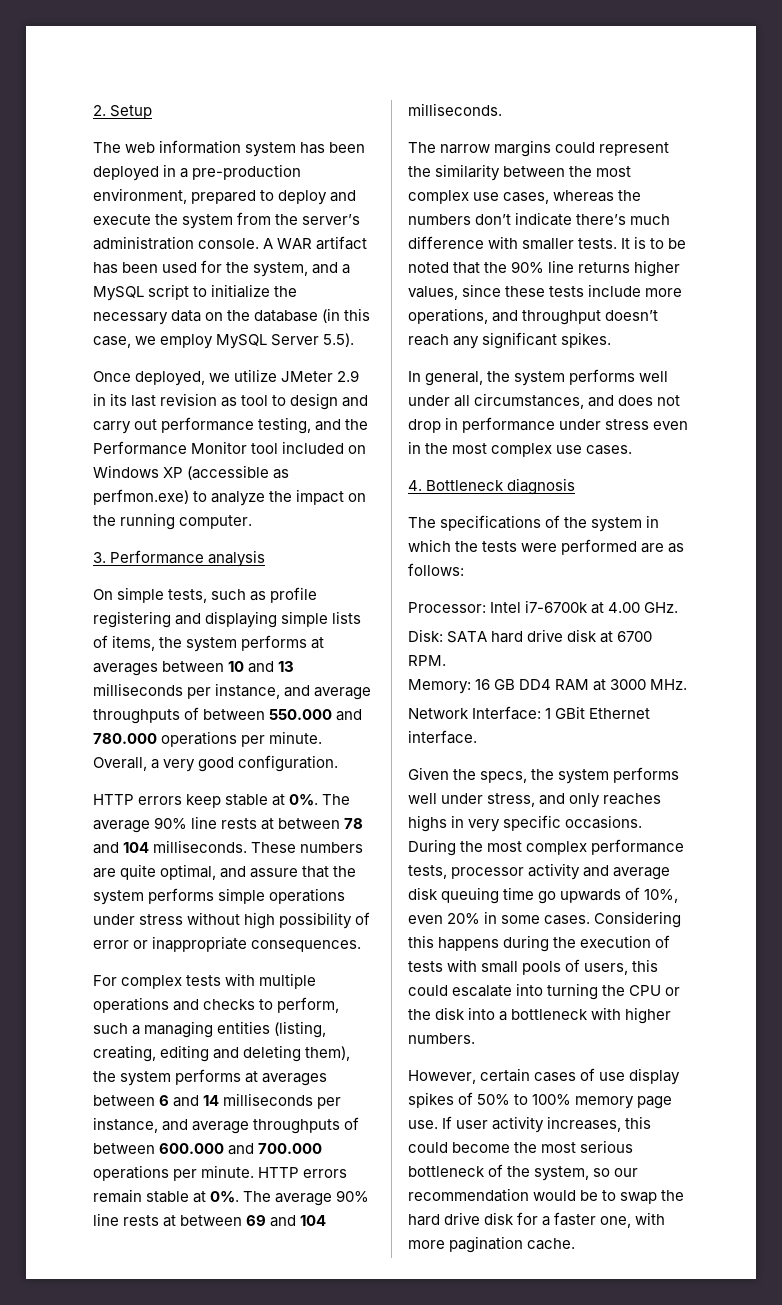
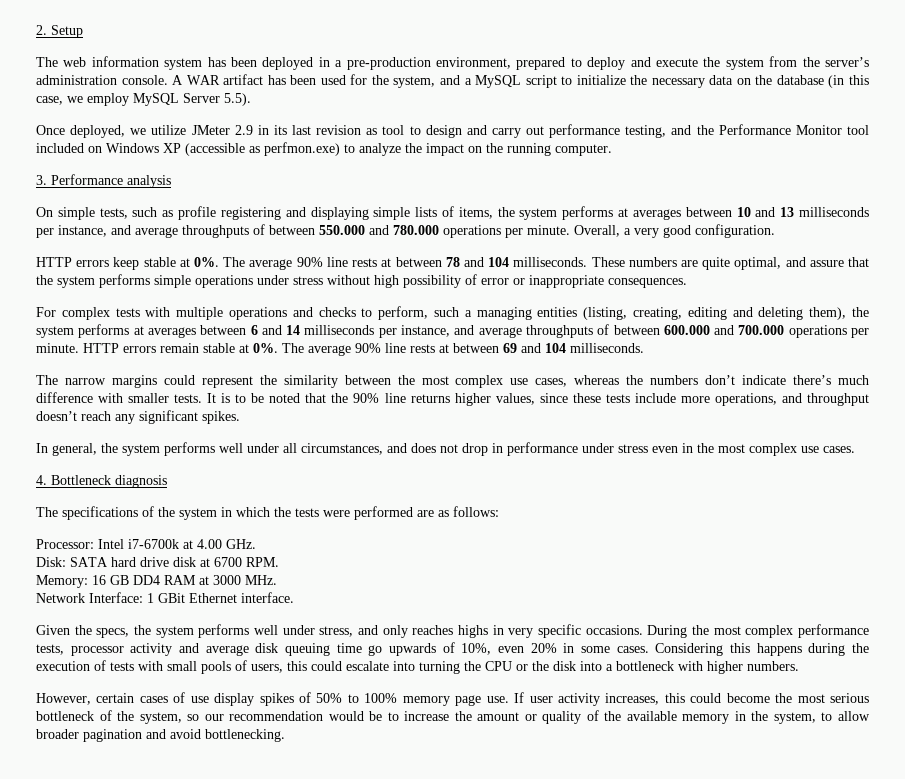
- If user activity increases, this could become the most serious bottleneck of the system, so our recommendation would be to swap the hard drive disk for a faster one, with more pagination cache.
+ If user activity increases, this could become the most serious bottleneck of the system, so our recommendation would be to increase the amount or quality of the available memory in the system, to allow broader pagination and avoid bottlenecking.

